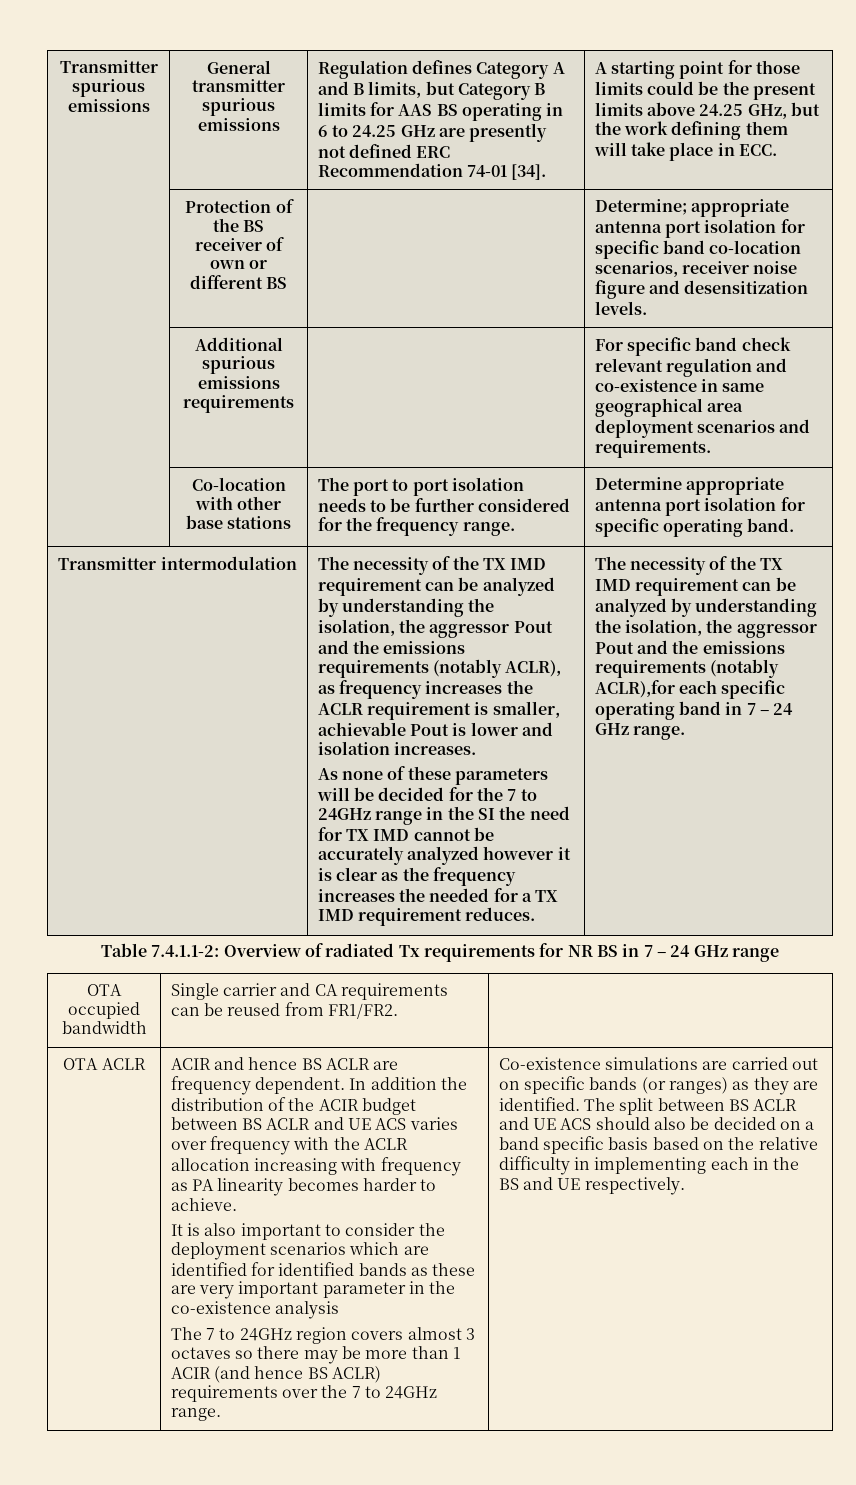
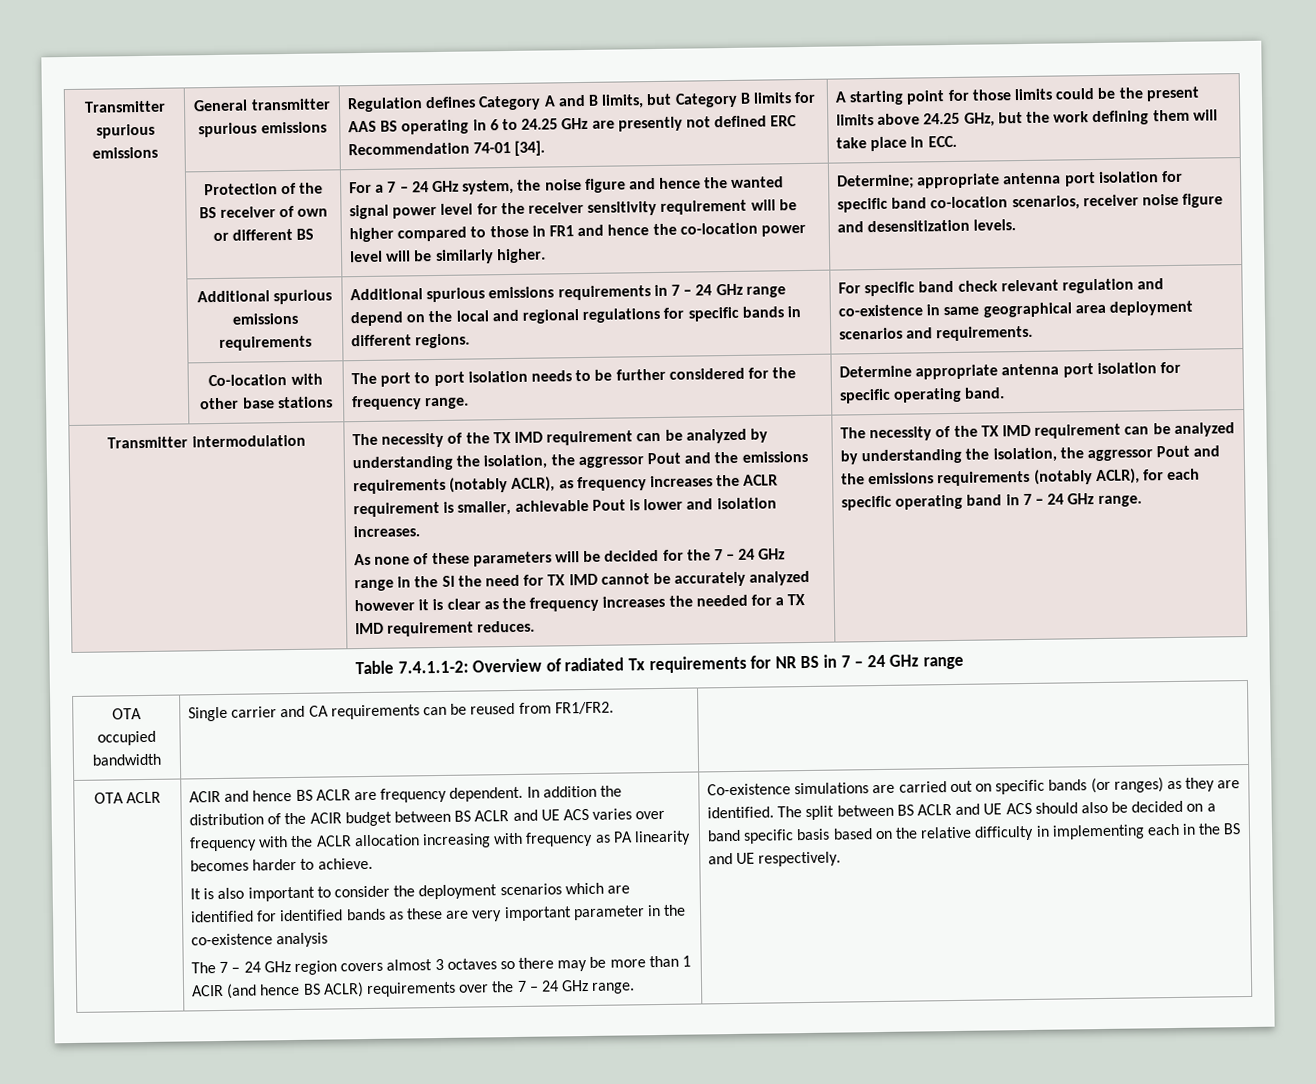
+ For a 7 – 24 GHz system, the noise figure and hence the wanted signal power level for the receiver sensitivity requirement will be higher compared to those in FR1 and hence the co-location power level will be similarly higher.
+ Additional spurious emissions requirements in 7 – 24 GHz range depend on the local and regional regulations for specific bands in different regions.
- As none of these parameters will be decided for the 7 to 24GHz range in the SI the need for TX IMD cannot be accurately analyzed however it is clear as the frequency increases the needed for a TX IMD requirement reduces.
+ As none of these parameters will be decided for the 7 – 24 GHz range in the SI the need for TX IMD cannot be accurately analyzed however it is clear as the frequency increases the needed for a TX IMD requirement reduces.
- The necessity of the TX IMD requirement can be analyzed by understanding the isolation, the aggressor Pout and the emissions requirements (notably ACLR),for each specific operating band in 7 – 24 GHz range.
+ The necessity of the TX IMD requirement can be analyzed by understanding the isolation, the aggressor Pout and the emissions requirements (notably ACLR), for each specific operating band in 7 – 24 GHz range.
- The 7 to 24GHz region covers almost 3 octaves so there may be more than 1 ACIR (and hence BS ACLR) requirements over the 7 to 24GHz range.
+ The 7 – 24 GHz region covers almost 3 octaves so there may be more than 1 ACIR (and hence BS ACLR) requirements over the 7 – 24 GHz range.

